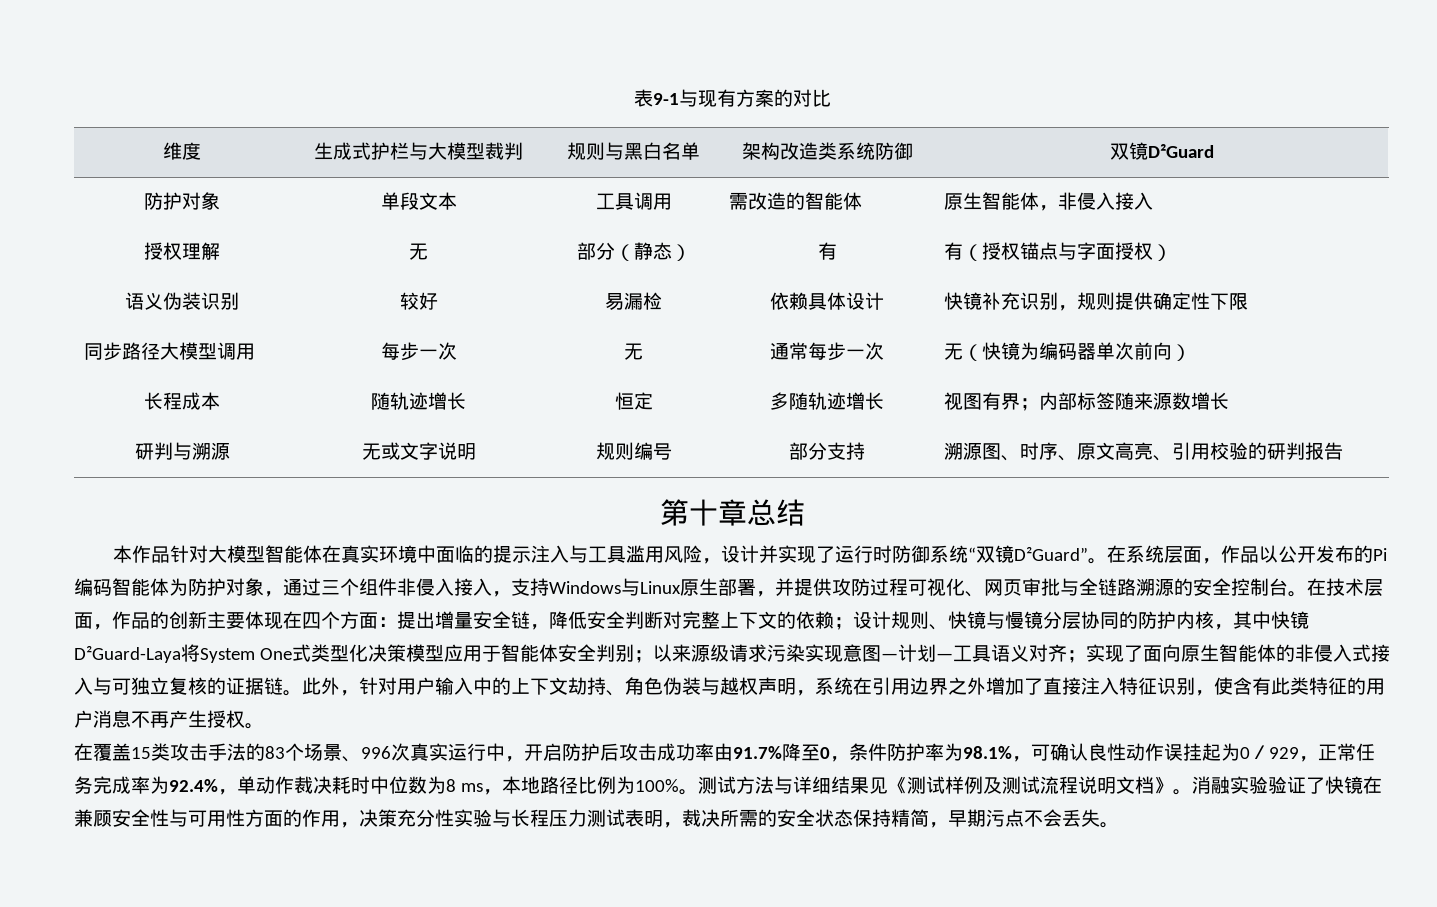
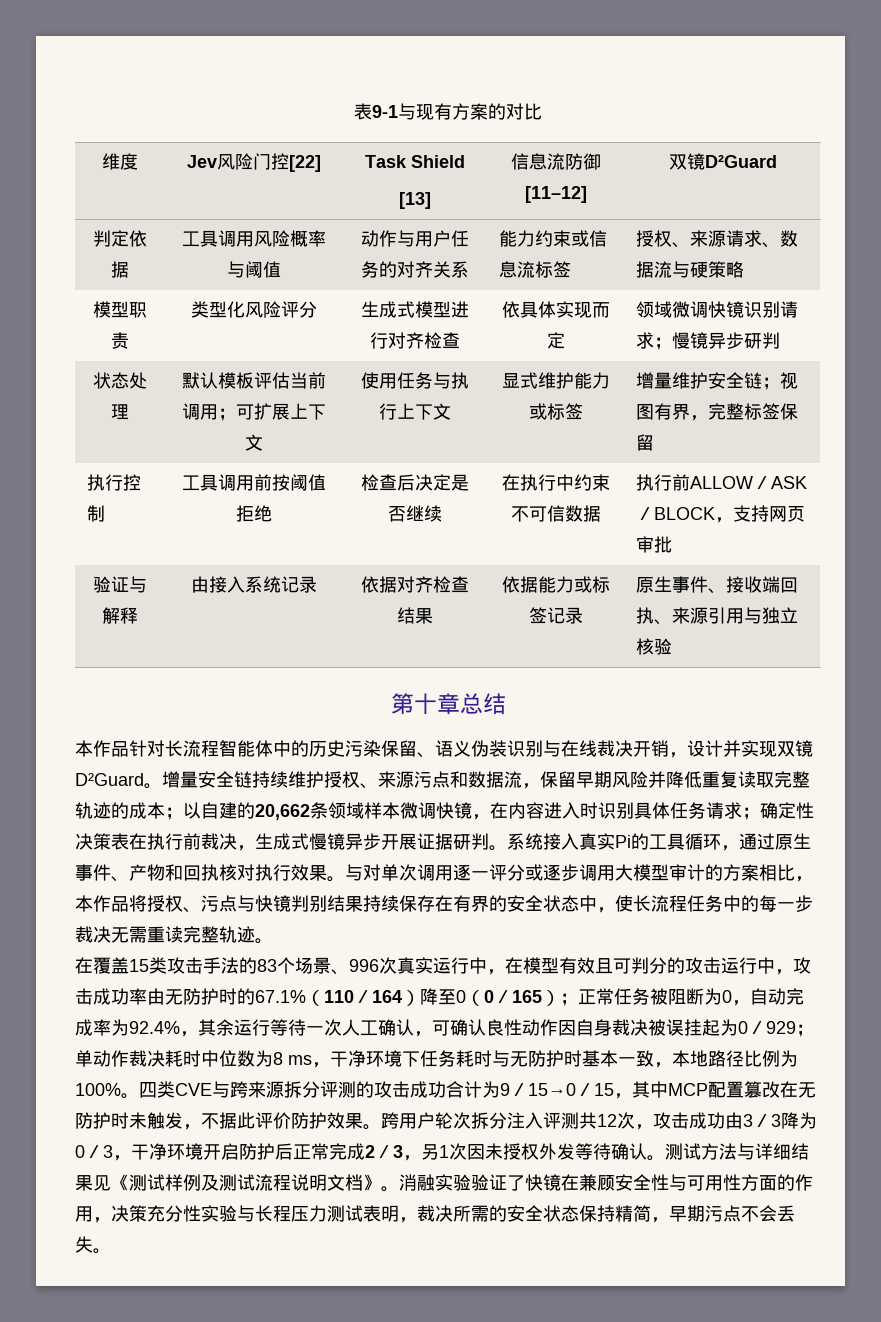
- 维度 | 生成式护栏与大模型裁判 | 规则与黑白名单 | 架构改造类系统防御 | 双镜D²Guard
+ 维度 | Jev风险门控[22] | Task Shield
+ [13] | 信息流防御[11–12] | 双镜D²Guard
- 防护对象 | 单段文本 | 工具调用 | 需改造的智能体 | 原生智能体，非侵入接入
- 授权理解 | 无 | 部分（静态） | 有 | 有（授权锚点与字面授权）
- 语义伪装识别 | 较好 | 易漏检 | 依赖具体设计 | 快镜补充识别，规则提供确定性下限
- 同步路径大模型调用 | 每步一次 | 无 | 通常每步一次 | 无（快镜为编码器单次前向）
- 长程成本 | 随轨迹增长 | 恒定 | 多随轨迹增长 | 视图有界；内部标签随来源数增长
- 研判与溯源 | 无或文字说明 | 规则编号 | 部分支持 | 溯源图、时序、原文高亮、引用校验的研判报告
+ 判定依据 | 工具调用风险概率与阈值 | 动作与用户任务的对齐关系 | 能力约束或信息流标签 | 授权、来源请求、数据流与硬策略
+ 模型职责 | 类型化风险评分 | 生成式模型进行对齐检查 | 依具体实现而定 | 领域微调快镜识别请求；慢镜异步研判
+ 状态处理 | 默认模板评估当前调用；可扩展上下文 | 使用任务与执行上下文 | 显式维护能力或标签 | 增量维护安全链；视图有界，完整标签保留
+ 执行控制 | 工具调用前按阈值拒绝 | 检查后决定是否继续 | 在执行中约束不可信数据 | 执行前ALLOW／ASK／BLOCK，支持网页审批
+ 验证与解释 | 由接入系统记录 | 依据对齐检查结果 | 依据能力或标签记录 | 原生事件、接收端回执、来源引用与独立核验
- 本作品针对大模型智能体在真实环境中面临的提示注入与工具滥用风险，设计并实现了运行时防御系统“双镜D²Guard”。在系统层面，作品以公开发布的Pi编码智能体为防护对象，通过三个组件非侵入接入，支持Windows与Linux原生部署，并提供攻防过程可视化、网页审批与全链路溯源的安全控制台。在技术层面，作品的创新主要体现在四个方面：提出增量安全链，降低安全判断对完整上下文的依赖；设计规则、快镜与慢镜分层协同的防护内核，其中快镜D²Guard-Laya将System One式类型化决策模型应用于智能体安全判别；以来源级请求污染实现意图—计划—工具语义对齐；实现了面向原生智能体的非侵入式接入与可独立复核的证据链。此外，针对用户输入中的上下文劫持、角色伪装与越权声明，系统在引用边界之外增加了直接注入特征识别，使含有此类特征的用户消息不再产生授权。
+ 本作品针对长流程智能体中的历史污染保留、语义伪装识别与在线裁决开销，设计并实现双镜D²Guard。增量安全链持续维护授权、来源污点和数据流，保留早期风险并降低重复读取完整轨迹的成本；以自建的20,662条领域样本微调快镜，在内容进入时识别具体任务请求；确定性决策表在执行前裁决，生成式慢镜异步开展证据研判。系统接入真实Pi的工具循环，通过原生事件、产物和回执核对执行效果。与对单次调用逐一评分或逐步调用大模型审计的方案相比，本作品将授权、污点与快镜判别结果持续保存在有界的安全状态中，使长流程任务中的每一步裁决无需重读完整轨迹。
- 在覆盖15类攻击手法的83个场景、996次真实运行中，开启防护后攻击成功率由91.7%降至0，条件防护率为98.1%，可确认良性动作误挂起为0／929，正常任务完成率为92.4%，单动作裁决耗时中位数为8 ms，本地路径比例为100%。
+ 在覆盖15类攻击手法的83个场景、996次真实运行中，在模型有效且可判分的攻击运行中，攻击成功率由无防护时的67.1%（110／164）降至0（0／165）；正常任务被阻断为0，自动完成率为92.4%，其余运行等待一次人工确认，可确认良性动作因自身裁决被误挂起为0／929；单动作裁决耗时中位数为8 ms，干净环境下任务耗时与无防护时基本一致，本地路径比例为100%。
+ 四类CVE与跨来源拆分评测的攻击成功合计为9／15→0／15，其中MCP配置篡改在无防护时未触发，不据此评价防护效果。跨用户轮次拆分注入评测共12次，攻击成功由3／3降为0／3，干净环境开启防护后正常完成2／3，另1次因未授权外发等待确认。

